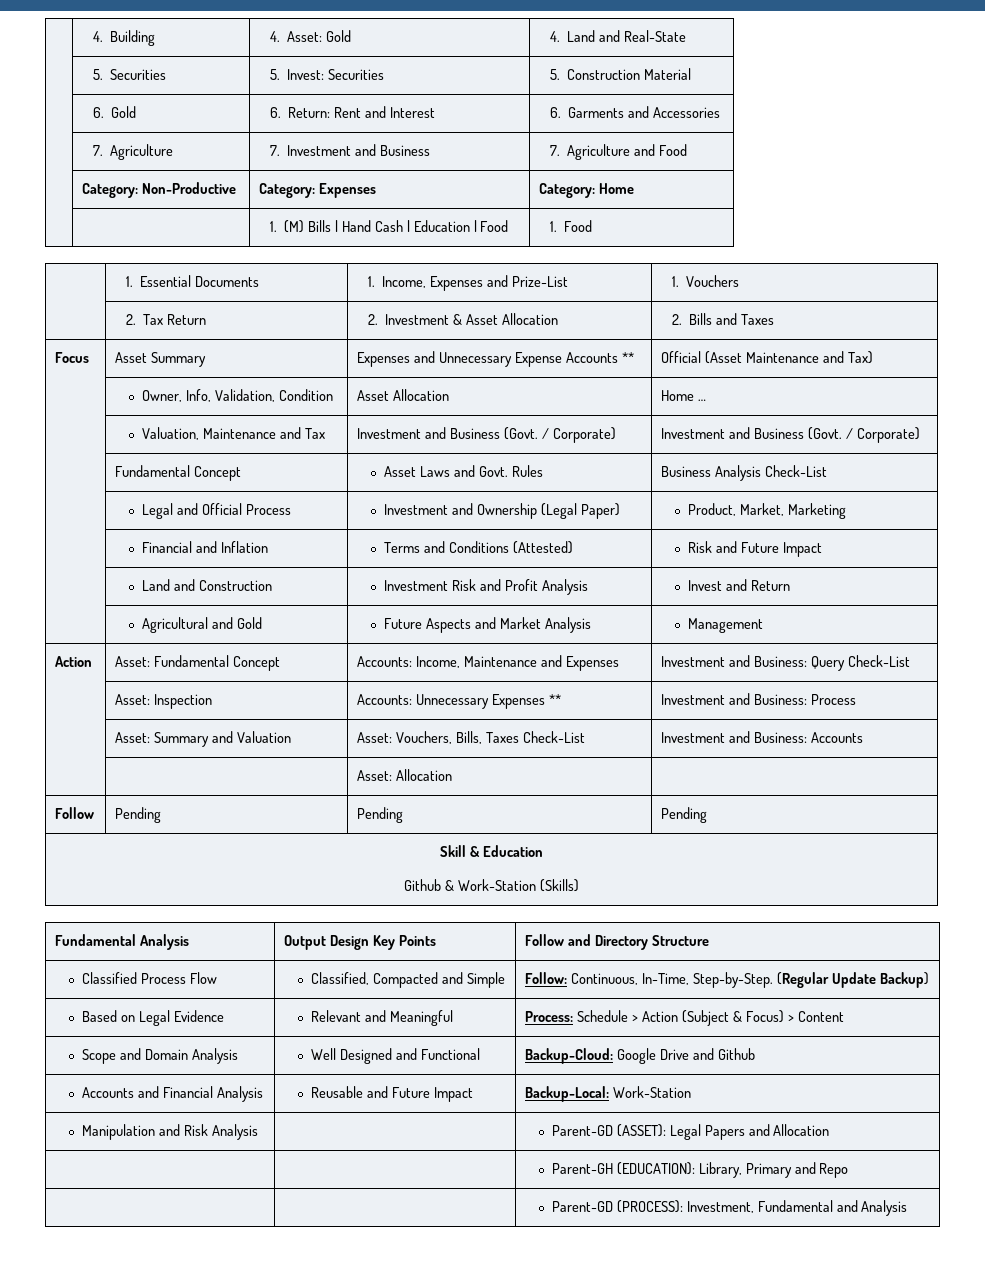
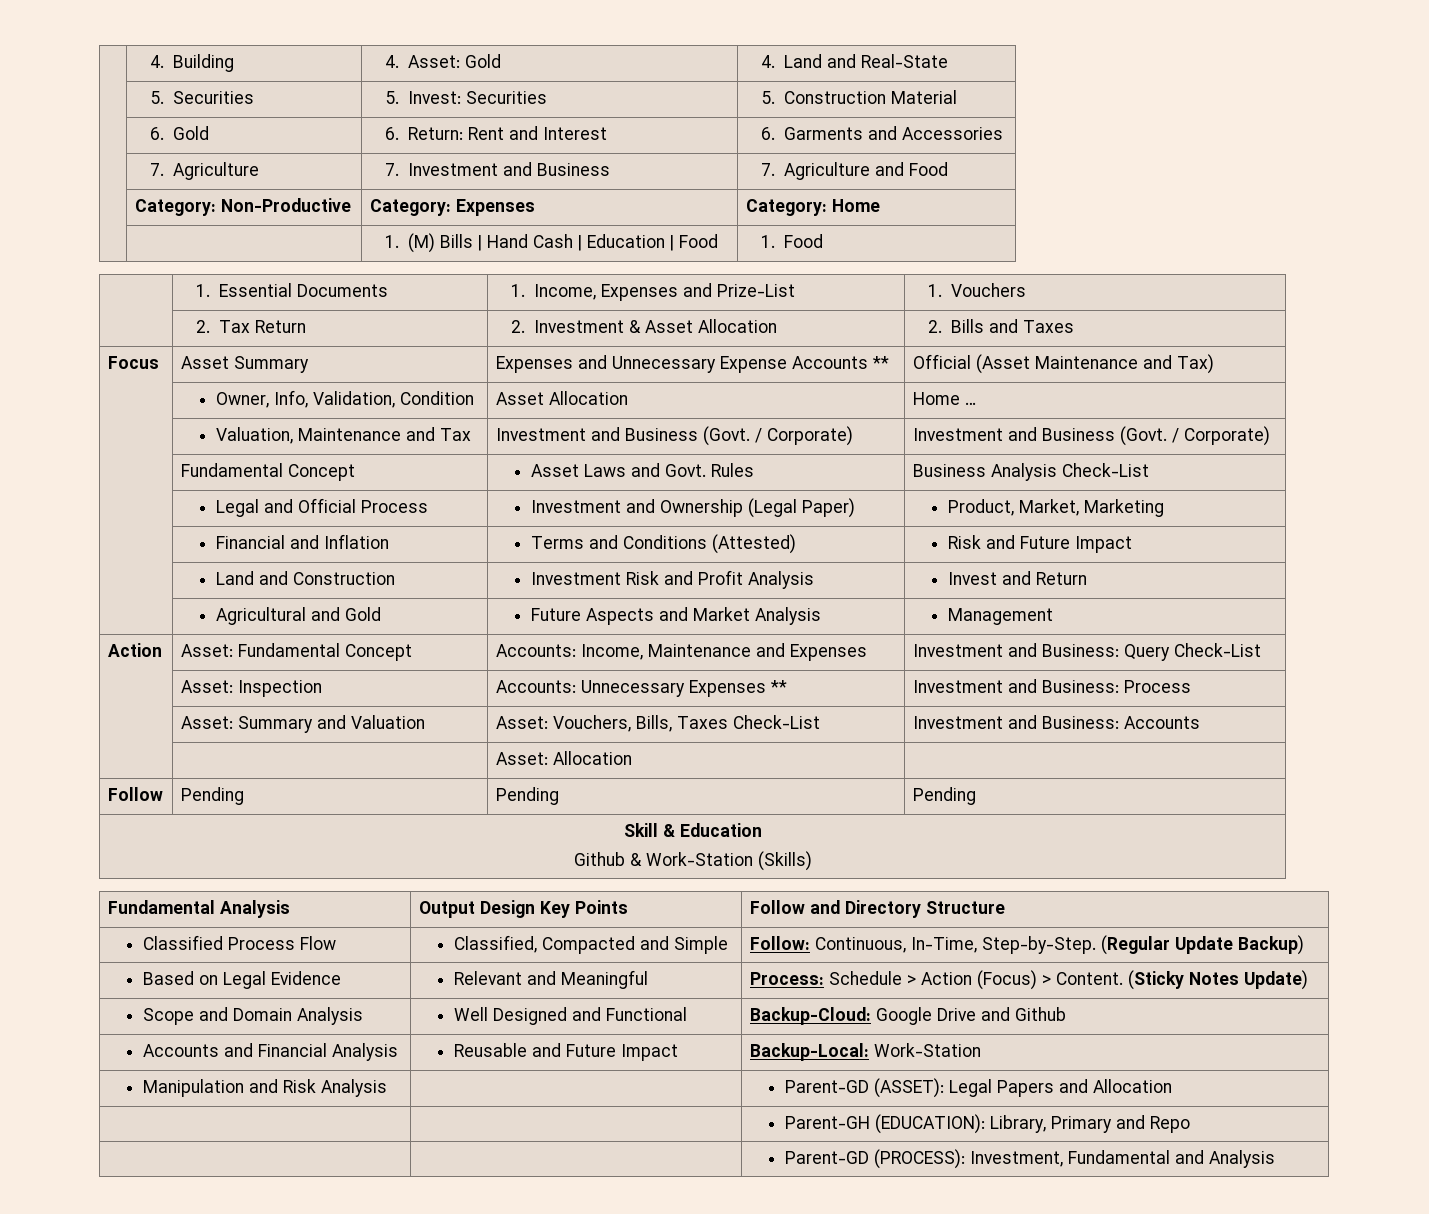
- Based on Legal Evidence | Relevant and Meaningful | Process: Schedule > Action (Subject & Focus) > Content
+ Based on Legal Evidence | Relevant and Meaningful | Process: Schedule > Action (Focus) > Content. (Sticky Notes Update)

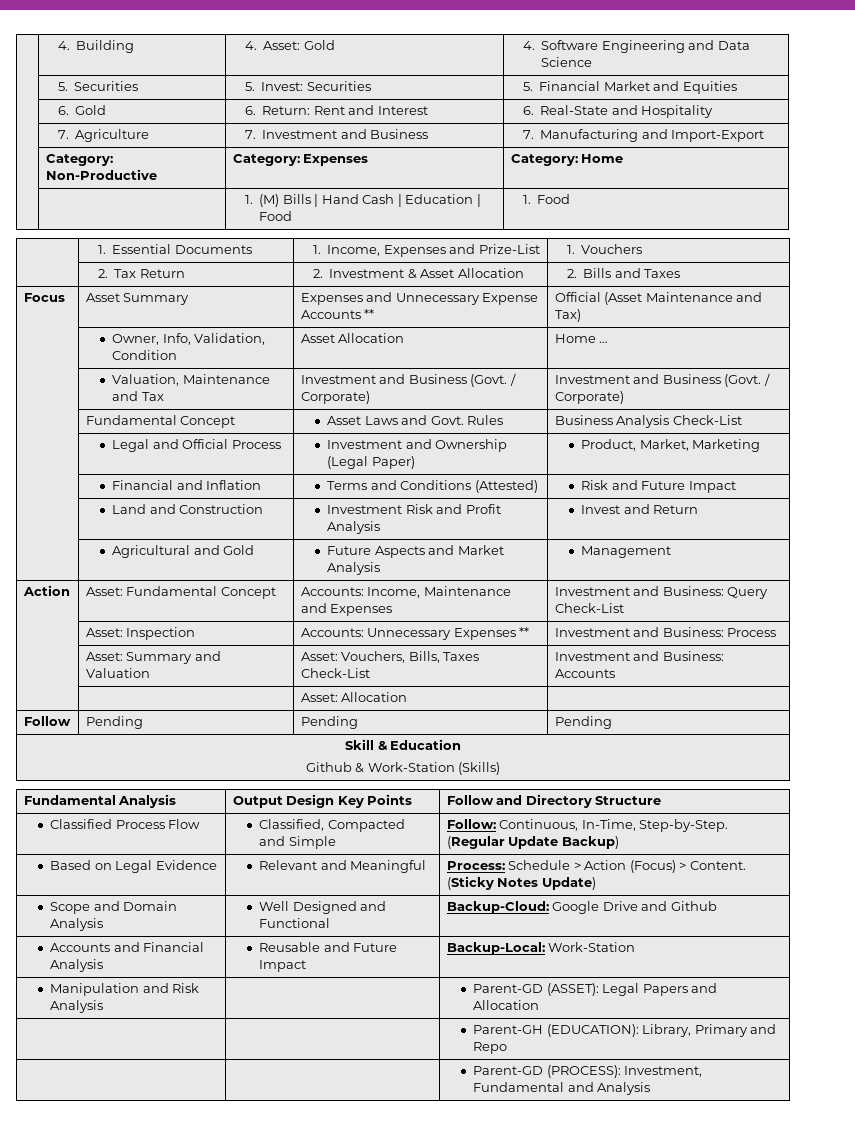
- | 4. Building | 4. Asset: Gold | 4. Land and Real-State
+ | 4. Building | 4. Asset: Gold | 4. Software Engineering and Data Science
- | 5. Securities | 5. Invest: Securities | 5. Construction Material
+ | 5. Securities | 5. Invest: Securities | 5. Financial Market and Equities
- | 6. Gold | 6. Return: Rent and Interest | 6. Garments and Accessories
+ | 6. Gold | 6. Return: Rent and Interest | 6. Real-State and Hospitality
- | 7. Agriculture | 7. Investment and Business | 7. Agriculture and Food
+ | 7. Agriculture | 7. Investment and Business | 7. Manufacturing and Import-Export

